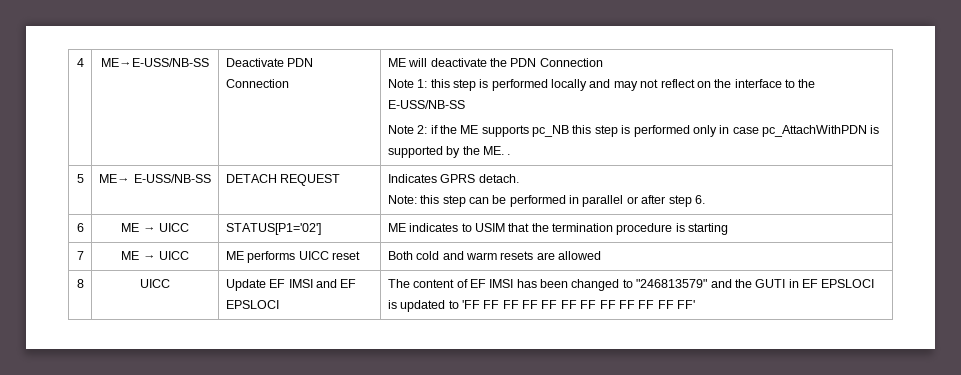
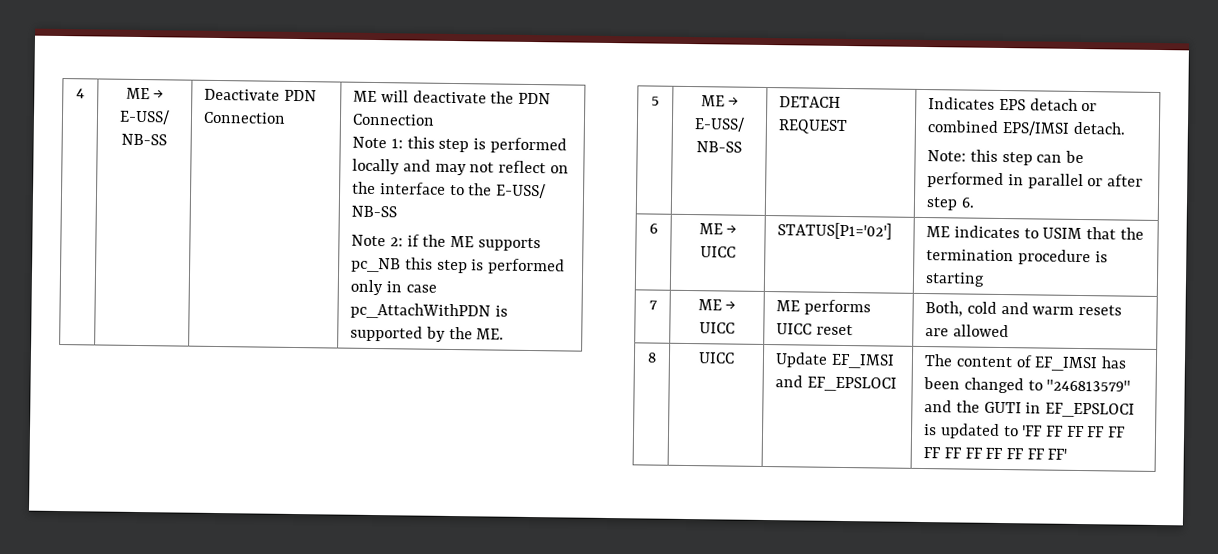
- 4 | ME→E-USS/NB-SS
+ 4 | ME → E-USS/ NB-SS
- Note 1: this step is performed locally and may not reflect on the interface to the E-USS/NB-SS
+ Note 1: this step is performed locally and may not reflect on the interface to the E-USS/ NB-SS
- Note 2: if the ME supports pc_NB this step is performed only in case pc_AttachWithPDN is supported by the ME. .
+ Note 2: if the ME supports pc_NB this step is performed only in case pc_AttachWithPDN is supported by the ME.
- 5 | ME→ E-USS/NB-SS | DETACH REQUEST | Indicates GPRS detach.
+ 5 | ME → E-USS/ NB-SS | DETACH REQUEST | Indicates EPS detach or combined EPS/IMSI detach.
- 7 | ME → UICC | ME performs UICC reset | Both cold and warm resets are allowed
+ 7 | ME → UICC | ME performs UICC reset | Both, cold and warm resets are allowed
- 8 | UICC | Update EF IMSI and EF EPSLOCI | The content of EF IMSI has been changed to "246813579" and the GUTI in EF EPSLOCI is updated to 'FF FF FF FF FF FF FF FF FF FF FF FF'
+ 8 | UICC | Update EF_IMSI and EF_EPSLOCI | The content of EF_IMSI has been changed to "246813579" and the GUTI in EF_EPSLOCI is updated to 'FF FF FF FF FF FF FF FF FF FF FF FF'

